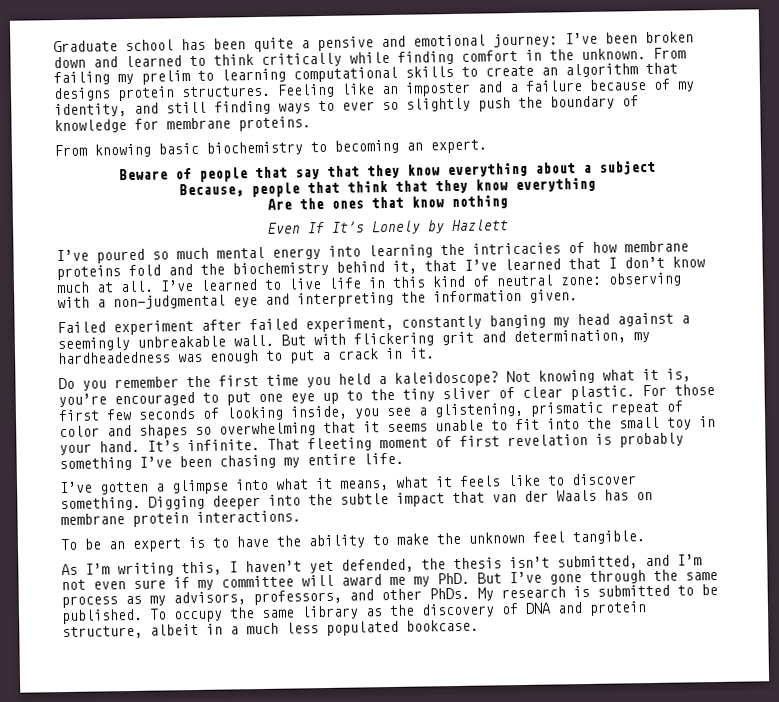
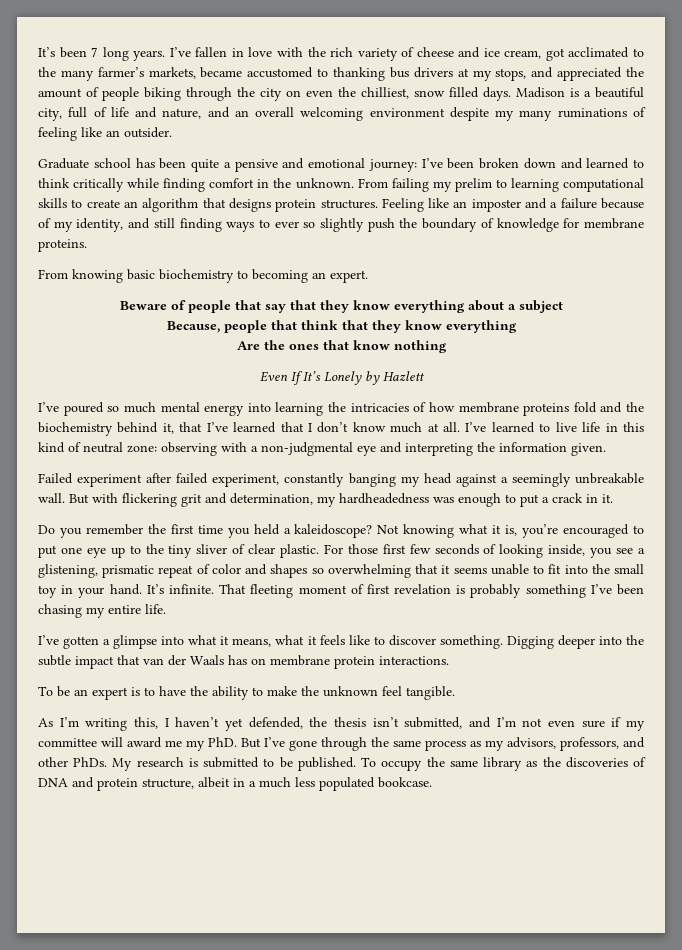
+ It’s been 7 long years. I’ve fallen in love with the rich variety of cheese and ice cream, got acclimated to the many farmer’s markets, became accustomed to thanking bus drivers at my stops, and appreciated the amount of people biking through the city on even the chilliest, snow filled days. Madison is a beautiful city, full of life and nature, and an overall welcoming environment despite my many ruminations of feeling like an outsider.
- To occupy the same library as the discovery of DNA and protein structure, albeit in a much less populated bookcase.
+ To occupy the same library as the discoveries of DNA and protein structure, albeit in a much less populated bookcase.

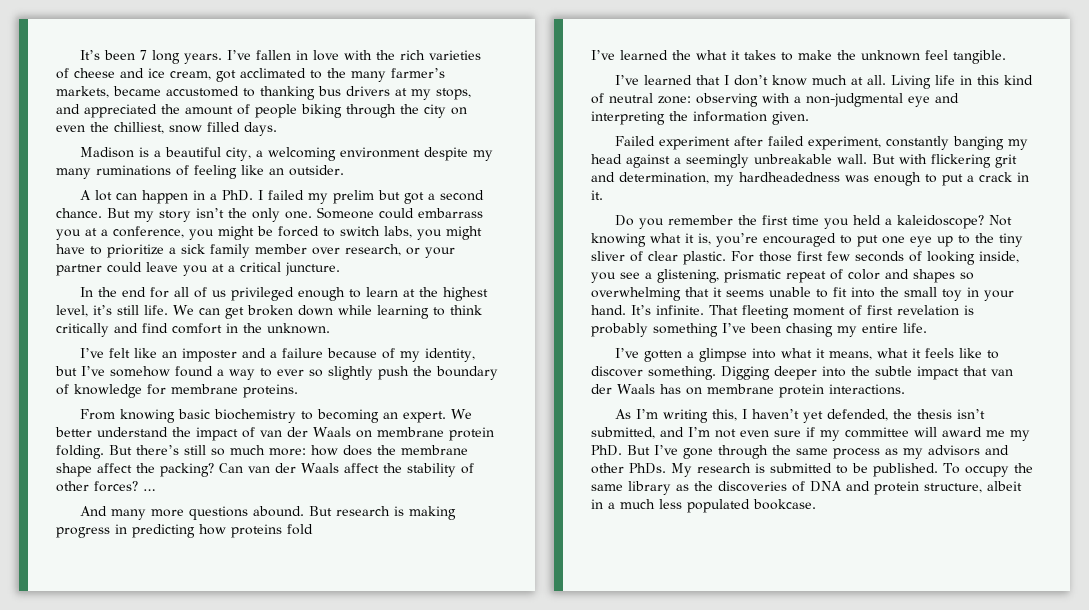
- I’ve fallen in love with the rich variety of cheese and ice cream, got acclimated to the many farmer’s markets, became accustomed to thanking bus drivers at my stops, and appreciated the amount of people biking through the city on even the chilliest, snow filled days. Madison is a beautiful city, full of life and nature, and an overall welcoming environment despite my many ruminations of feeling like an outsider.
+ I’ve fallen in love with the rich varieties of cheese and ice cream, got acclimated to the many farmer’s markets, became accustomed to thanking bus drivers at my stops, and appreciated the amount of people biking through the city on even the chilliest, snow filled days.
+ Madison is a beautiful city, a welcoming environment despite my many ruminations of feeling like an outsider.
- Graduate school has been quite a pensive and emotional journey: I’ve been broken down and learned to think critically while finding comfort in the unknown. From failing my prelim to learning computational skills to create an algorithm that designs protein structures. Feeling like an imposter and a failure because of my identity, and still finding ways to ever so slightly push the boundary of knowledge for membrane proteins.
+ A lot can happen in a PhD. I failed my prelim but got a second chance. But my story isn’t the only one. Someone could embarrass you at a conference, you might be forced to switch labs, you might have to prioritize a sick family member over research, or your partner could leave you at a critical juncture.
+ In the end for all of us privileged enough to learn at the highest level, it’s still life. We can get broken down while learning to think critically and find comfort in the unknown.
+ I’ve felt like an imposter and a failure because of my identity, but I’ve somehow found a way to ever so slightly push the boundary of knowledge for membrane proteins.
- From knowing basic biochemistry to becoming an expert.
- Beware of people that say that they know everything about a subject
- Because, people that think that they know everything
- Are the ones that know nothing
- Even If It’s Lonely by Hazlett
- I’ve poured so much mental energy into learning the intricacies of how membrane proteins fold and the biochemistry behind it, that I’ve learned that I don’t know much at all.
+ From knowing basic biochemistry to becoming an expert. We better understand the impact of van der Waals on membrane protein folding. But there’s still so much more: how does the membrane shape affect the packing? Can van der Waals affect the stability of other forces? …
+ And many more questions abound. But research is making progress in predicting how proteins fold
+ I’ve learned the what it takes to make the unknown feel tangible.
+ I’ve learned that I don’t know much at all.
- I’ve learned to live life in this kind of neutral zone: observing with a non-judgmental eye and interpreting the information given.
+ Living life in this kind of neutral zone: observing with a non-judgmental eye and interpreting the information given.
- To be an expert is to have the ability to make the unknown feel tangible.
- As I’m writing this, I haven’t yet defended, the thesis isn’t submitted, and I’m not even sure if my committee will award me my PhD. But I’ve gone through the same process as my advisors, professors, and other PhDs.
+ As I’m writing this, I haven’t yet defended, the thesis isn’t submitted, and I’m not even sure if my committee will award me my PhD. But I’ve gone through the same process as my advisors and other PhDs.

